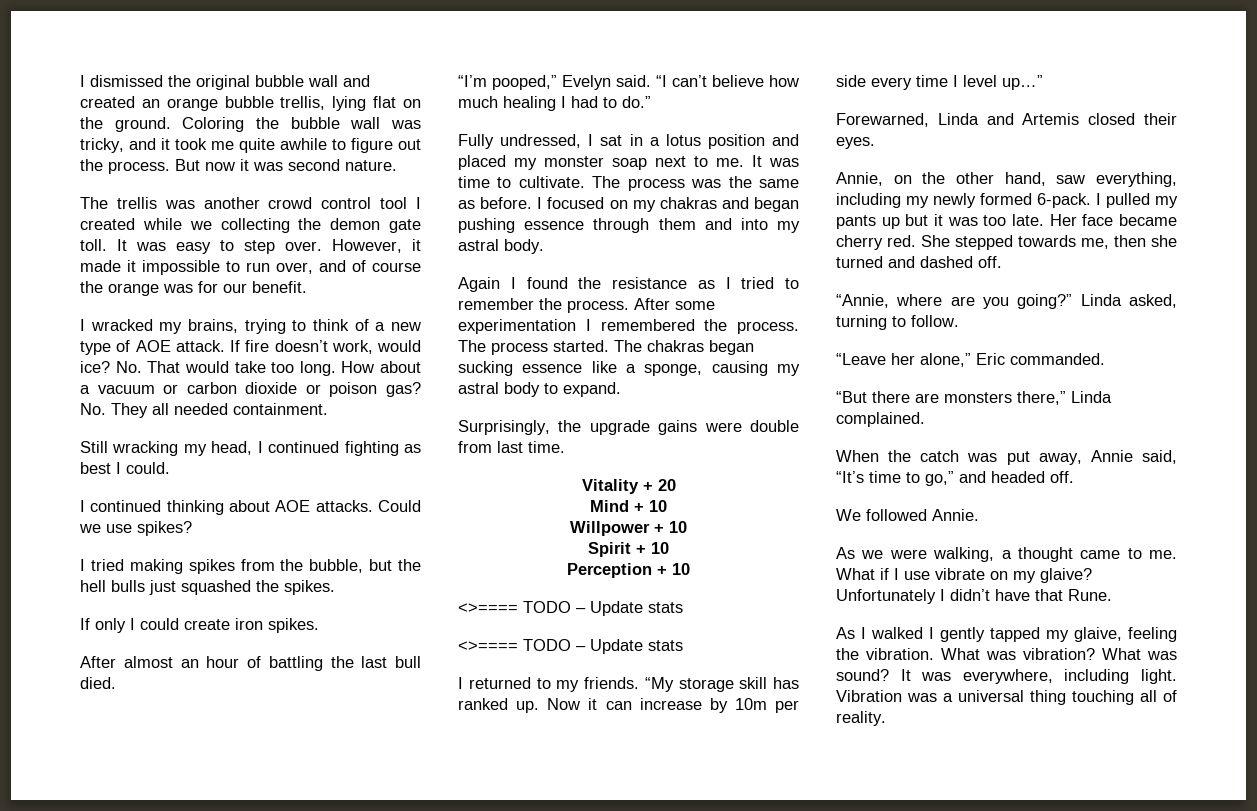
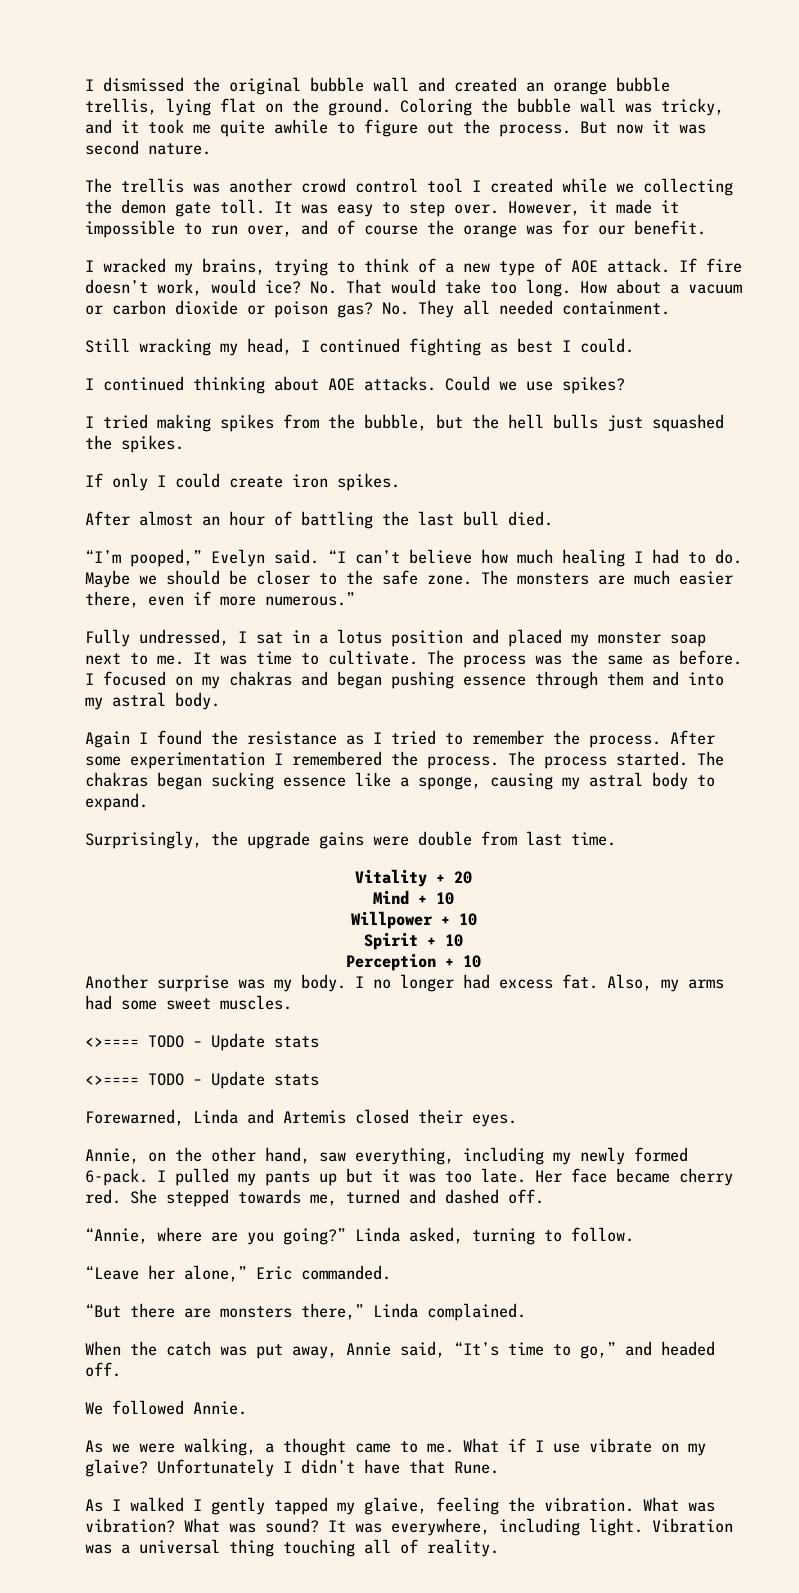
- “I can’t believe how much healing I had to do.”
+ “I can’t believe how much healing I had to do. Maybe we should be closer to the safe zone. The monsters are much easier there, even if more numerous.”
+ Another surprise was my body. I no longer had excess fat. Also, my arms had some sweet muscles.
- I returned to my friends. “My storage skill has ranked up. Now it can increase by 10m per side every time I level up…”
- She stepped towards me, then she turned and dashed off.
+ She stepped towards me, turned and dashed off.

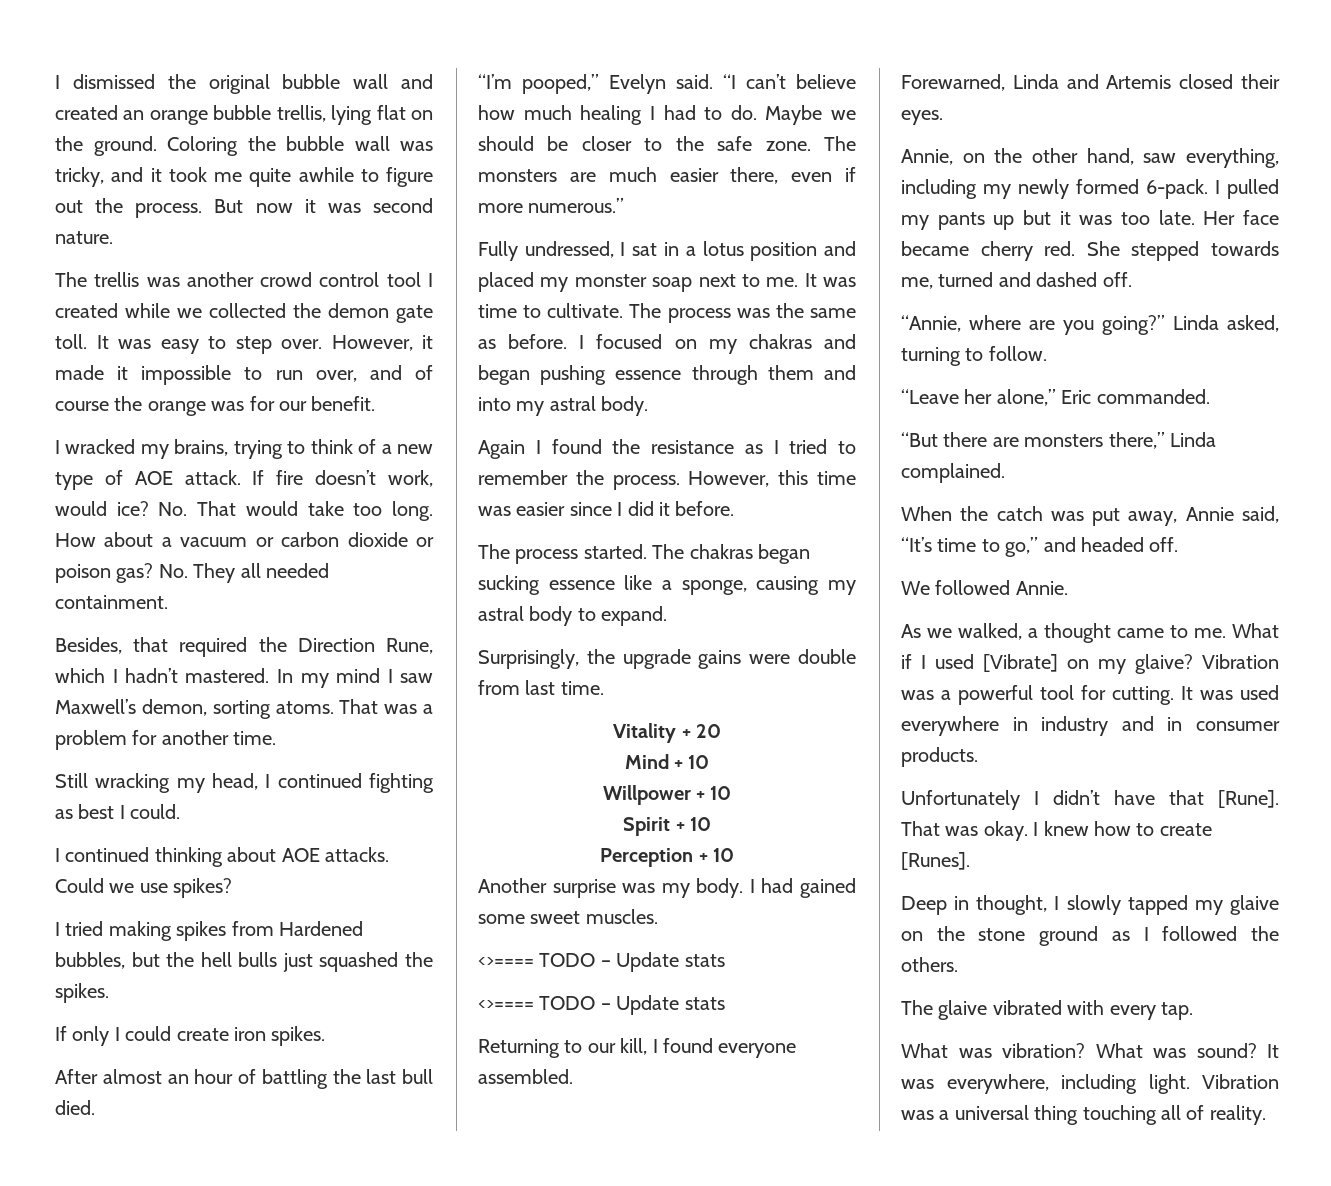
- The trellis was another crowd control tool I created while we collecting the demon gate toll.
+ The trellis was another crowd control tool I created while we collected the demon gate toll.
+ Besides, that required the Direction Rune, which I hadn’t mastered. In my mind I saw Maxwell’s demon, sorting atoms. That was a problem for another time.
- I tried making spikes from the bubble, but the hell bulls just squashed the spikes.
+ I tried making spikes from Hardened bubbles, but the hell bulls just squashed the spikes.
- After some experimentation I remembered the process. The process started.
+ However, this time was easier since I did it before.
+ The process started.
- I no longer had excess fat. Also, my arms had some sweet muscles.
+ I had gained some sweet muscles.
+ Returning to our kill, I found everyone assembled.
- As we were walking, a thought came to me.
+ As we walked, a thought came to me.
- What if I use vibrate on my glaive? Unfortunately I didn’t have that Rune.
- As I walked I gently tapped my glaive, feeling the vibration. What was vibration?
+ What if I used [Vibrate] on my glaive? Vibration was a powerful tool for cutting. It was used everywhere in industry and in consumer products.
+ Unfortunately I didn’t have that [Rune]. That was okay. I knew how to create [Runes].
+ Deep in thought, I slowly tapped my glaive on the stone ground as I followed the others.
+ The glaive vibrated with every tap.
+ What was vibration?

